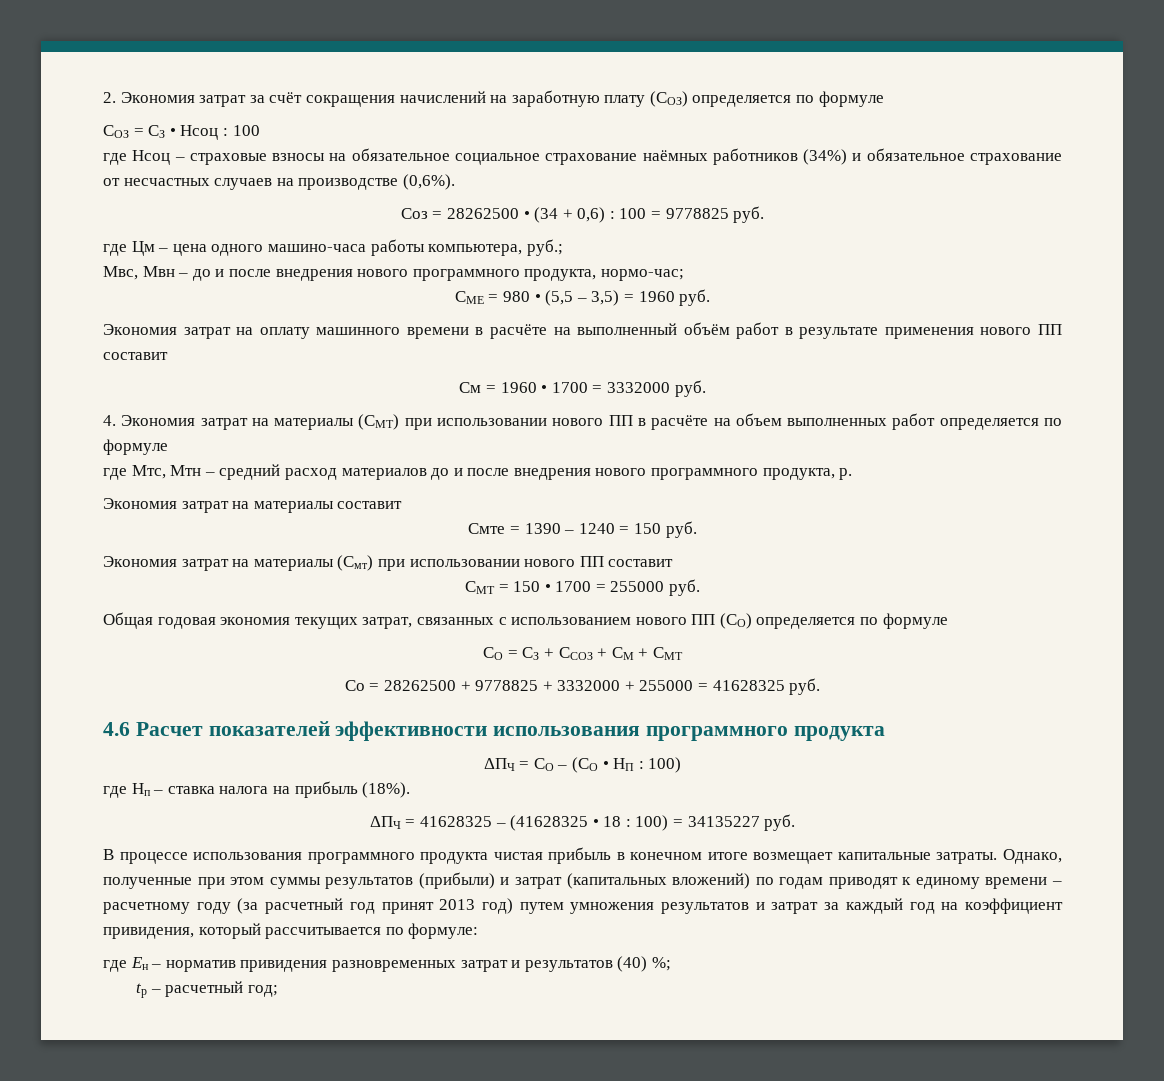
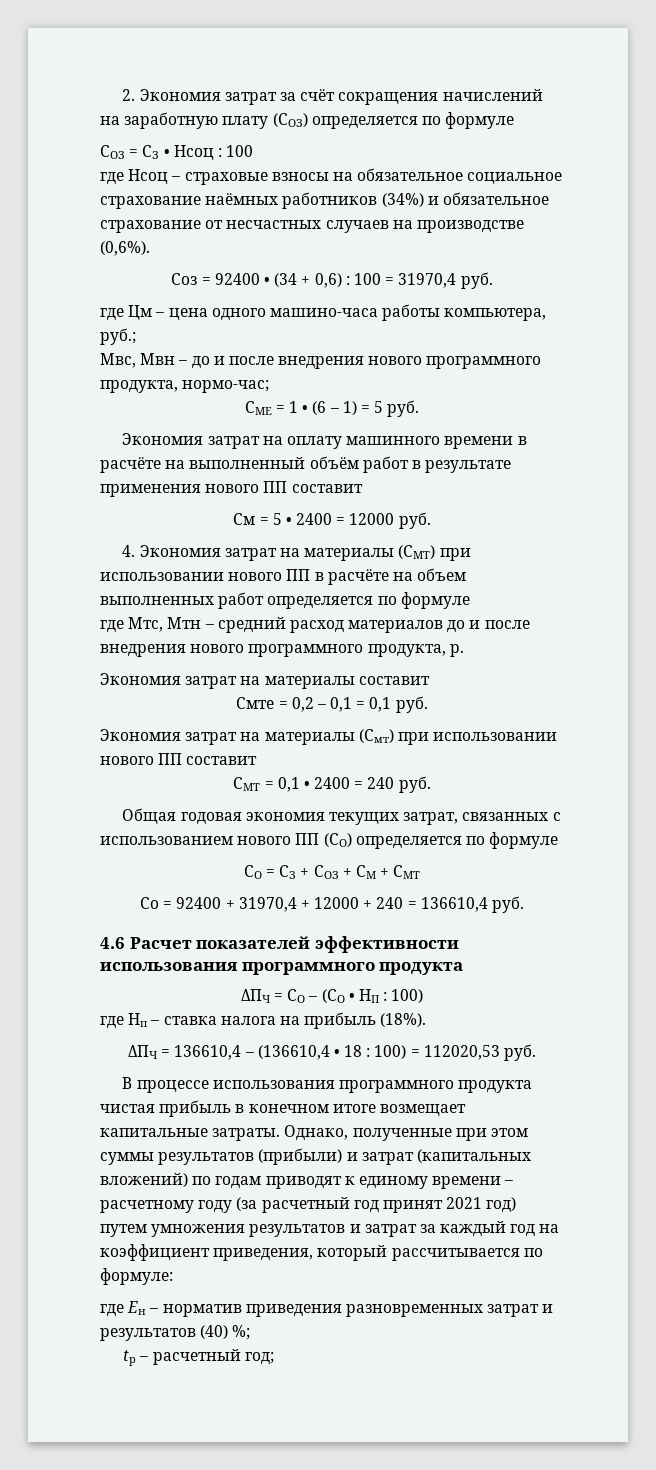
- Соз = 28262500 • (34 + 0,6) : 100 = 9778825 руб.
+ Соз = 92400 • (34 + 0,6) : 100 = 31970,4 руб.
- СМЕ = 980 • (5,5 – 3,5) = 1960 руб.
+ СМЕ = 1 • (6 – 1) = 5 руб.
- См = 1960 • 1700 = 3332000 руб.
+ См = 5 • 2400 = 12000 руб.
- Смте = 1390 – 1240 = 150 руб.
+ Смте = 0,2 – 0,1 = 0,1 руб.
- СМТ = 150 • 1700 = 255000 руб.
+ СМТ = 0,1 • 2400 = 240 руб.
- СО = СЗ + ССОЗ + СМ + СМТ
+ СО = СЗ + СОЗ + СМ + СМТ
- Со = 28262500 + 9778825 + 3332000 + 255000 = 41628325 руб.
+ Со = 92400 + 31970,4 + 12000 + 240 = 136610,4 руб.
- ΔПЧ = 41628325 – (41628325 • 18 : 100) = 34135227 руб.
+ ΔПЧ = 136610,4 – (136610,4 • 18 : 100) = 112020,53 руб.
- Однако, полученные при этом суммы результатов (прибыли) и затрат (капитальных вложений) по годам приводят к единому времени – расчетному году (за расчетный год принят 2013 год) путем умножения результатов и затрат за каждый год на коэффициент привидения, который рассчитывается по формуле:
+ Однако, полученные при этом суммы результатов (прибыли) и затрат (капитальных вложений) по годам приводят к единому времени – расчетному году (за расчетный год принят 2021 год) путем умножения результатов и затрат за каждый год на коэффициент приведения, который рассчитывается по формуле:
- где Ен – норматив привидения разновременных затрат и результатов (40) %;
+ где Ен – норматив приведения разновременных затрат и результатов (40) %;

